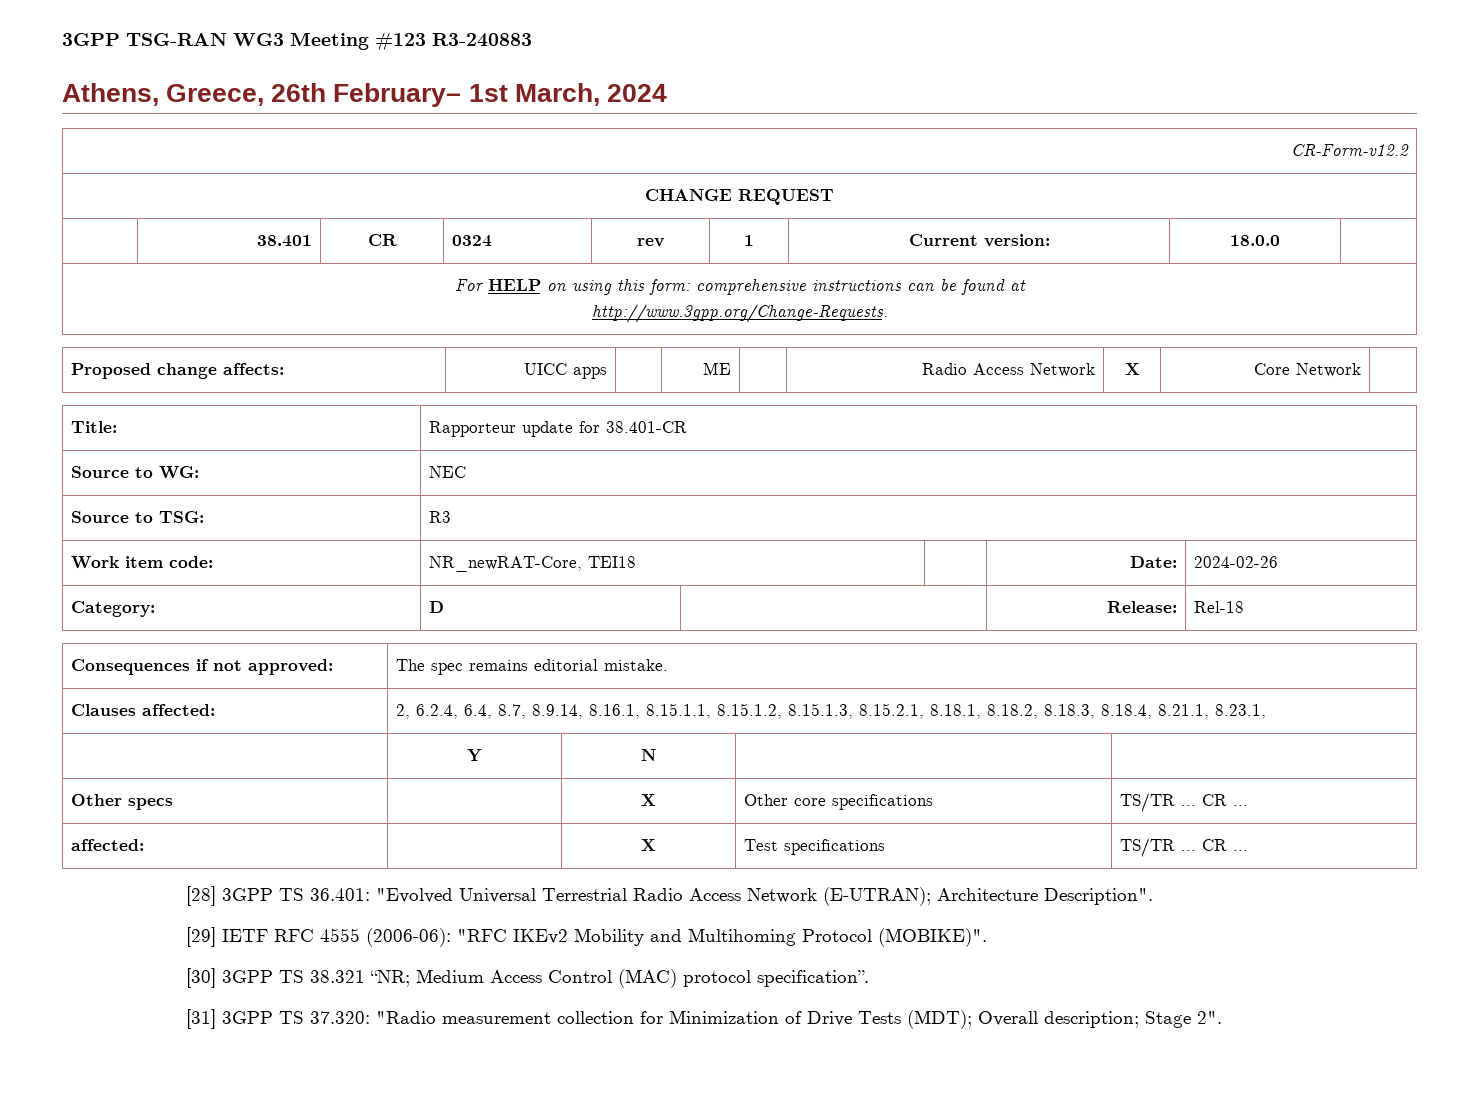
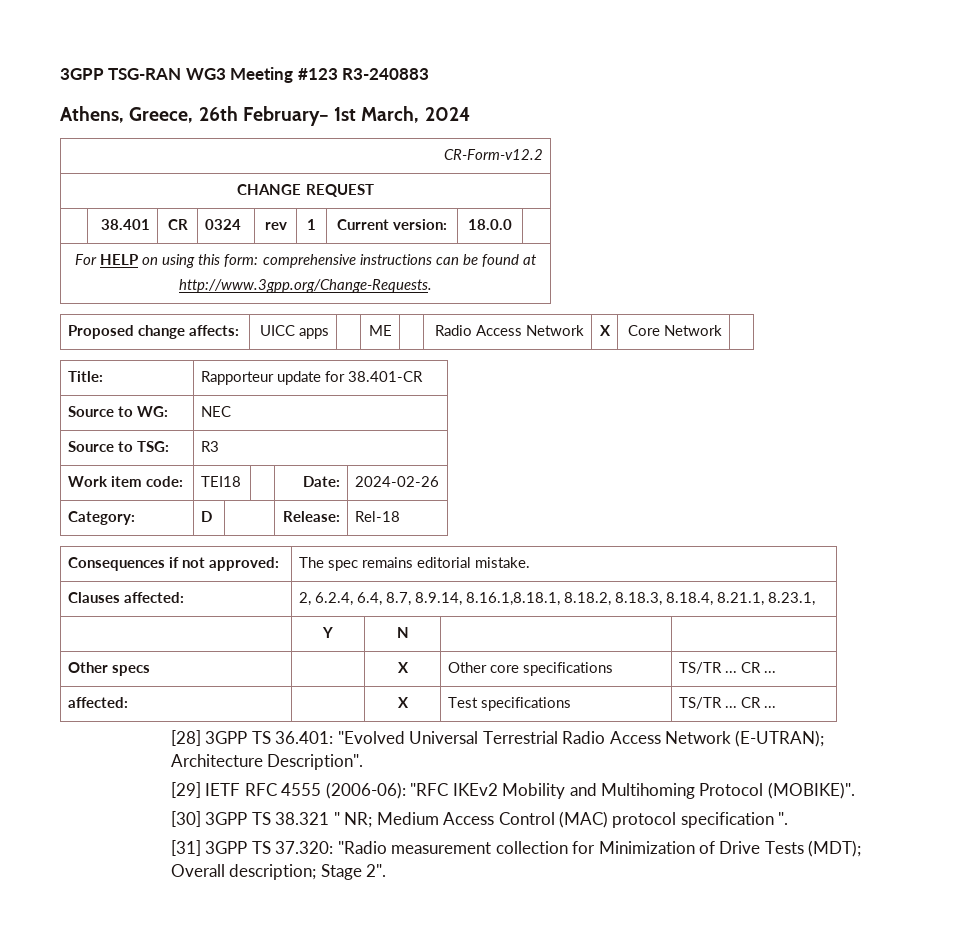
- Work item code: | NR_newRAT-Core, TEI18 | | Date: | 2024-02-26
+ Work item code: | TEI18 | | Date: | 2024-02-26
- Clauses affected: | 2, 6.2.4, 6.4, 8.7, 8.9.14, 8.16.1, 8.15.1.1, 8.15.1.2, 8.15.1.3, 8.15.2.1, 8.18.1, 8.18.2, 8.18.3, 8.18.4, 8.21.1, 8.23.1,
+ Clauses affected: | 2, 6.2.4, 6.4, 8.7, 8.9.14, 8.16.1,8.18.1, 8.18.2, 8.18.3, 8.18.4, 8.21.1, 8.23.1,
- [30] 3GPP TS 38.321 “NR; Medium Access Control (MAC) protocol specification”.
+ [30] 3GPP TS 38.321 " NR; Medium Access Control (MAC) protocol specification ".

